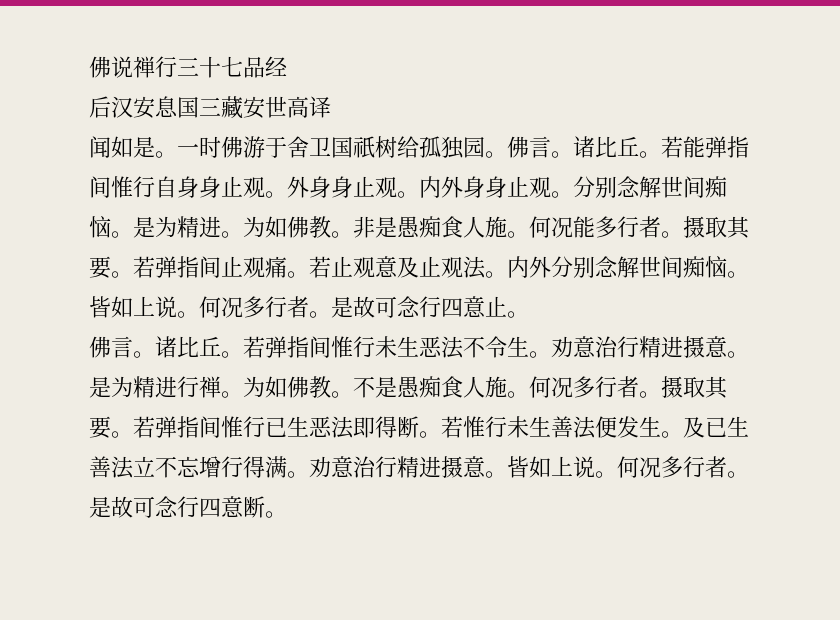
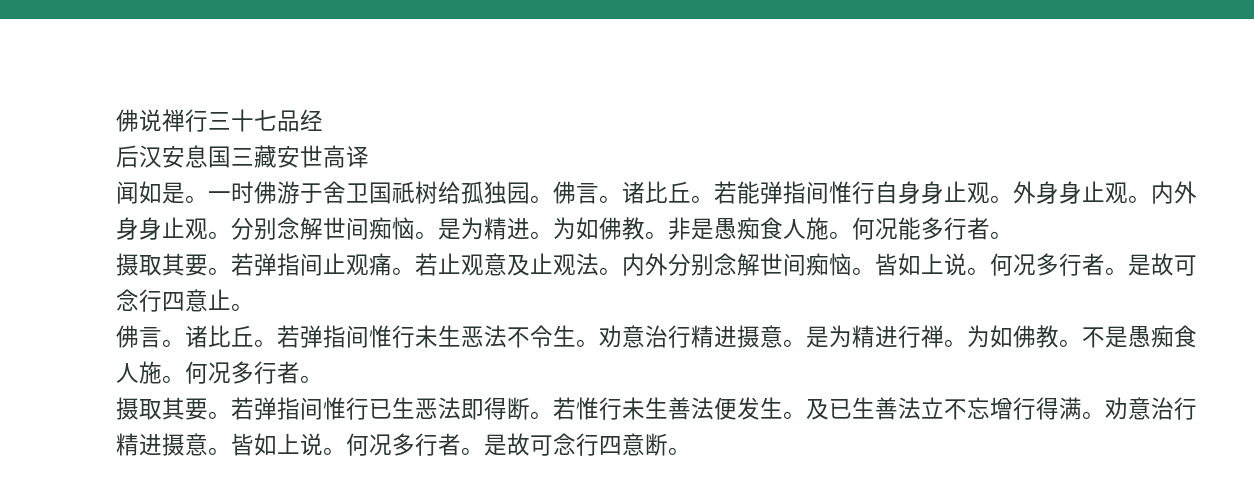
- 何况能多行者。摄取其要。
+ 何况能多行者。
+ 摄取其要。
- 不是愚痴食人施。何况多行者。摄取其要。
+ 不是愚痴食人施。何况多行者。
+ 摄取其要。

